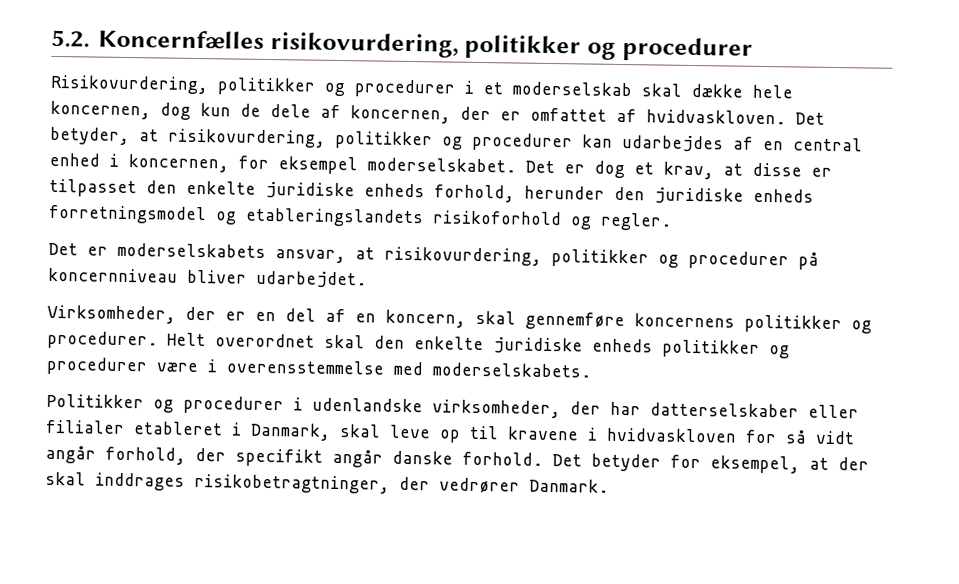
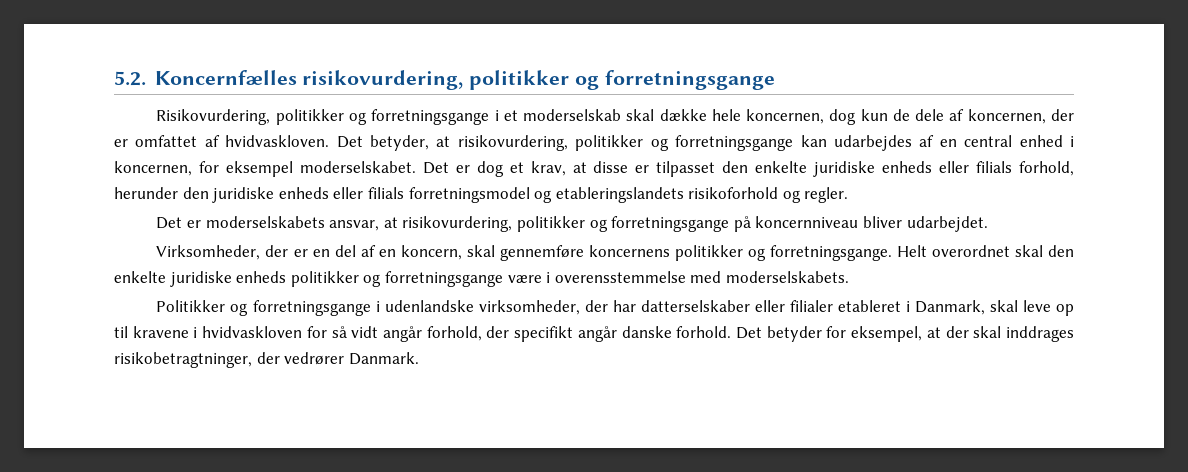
- 5.2. Koncernfælles risikovurdering, politikker og procedurer
+ 5.2. Koncernfælles risikovurdering, politikker og forretningsgange
- Risikovurdering, politikker og procedurer i et moderselskab skal dække hele koncernen, dog kun de dele af koncernen, der er omfattet af hvidvaskloven.
+ Risikovurdering, politikker og forretningsgange i et moderselskab skal dække hele koncernen, dog kun de dele af koncernen, der er omfattet af hvidvaskloven.
- Det betyder, at risikovurdering, politikker og procedurer kan udarbejdes af en central enhed i koncernen, for eksempel moderselskabet.
+ Det betyder, at risikovurdering, politikker og forretningsgange kan udarbejdes af en central enhed i koncernen, for eksempel moderselskabet.
- Det er dog et krav, at disse er tilpasset den enkelte juridiske enheds forhold, herunder den juridiske enheds forretningsmodel og etableringslandets risikoforhold og regler.
+ Det er dog et krav, at disse er tilpasset den enkelte juridiske enheds eller filials forhold, herunder den juridiske enheds eller filials forretningsmodel og etableringslandets risikoforhold og regler.
- Det er moderselskabets ansvar, at risikovurdering, politikker og procedurer på koncernniveau bliver udarbejdet.
+ Det er moderselskabets ansvar, at risikovurdering, politikker og forretningsgange på koncernniveau bliver udarbejdet.
- Virksomheder, der er en del af en koncern, skal gennemføre koncernens politikker og procedurer.
+ Virksomheder, der er en del af en koncern, skal gennemføre koncernens politikker og forretningsgange.
- Helt overordnet skal den enkelte juridiske enheds politikker og procedurer være i overensstemmelse med moderselskabets.
+ Helt overordnet skal den enkelte juridiske enheds politikker og forretningsgange være i overensstemmelse med moderselskabets.
- Politikker og procedurer i udenlandske virksomheder, der har datterselskaber eller filialer etableret i Danmark, skal leve op til kravene i hvidvaskloven for så vidt angår forhold, der specifikt angår danske forhold.
+ Politikker og forretningsgange i udenlandske virksomheder, der har datterselskaber eller filialer etableret i Danmark, skal leve op til kravene i hvidvaskloven for så vidt angår forhold, der specifikt angår danske forhold.

